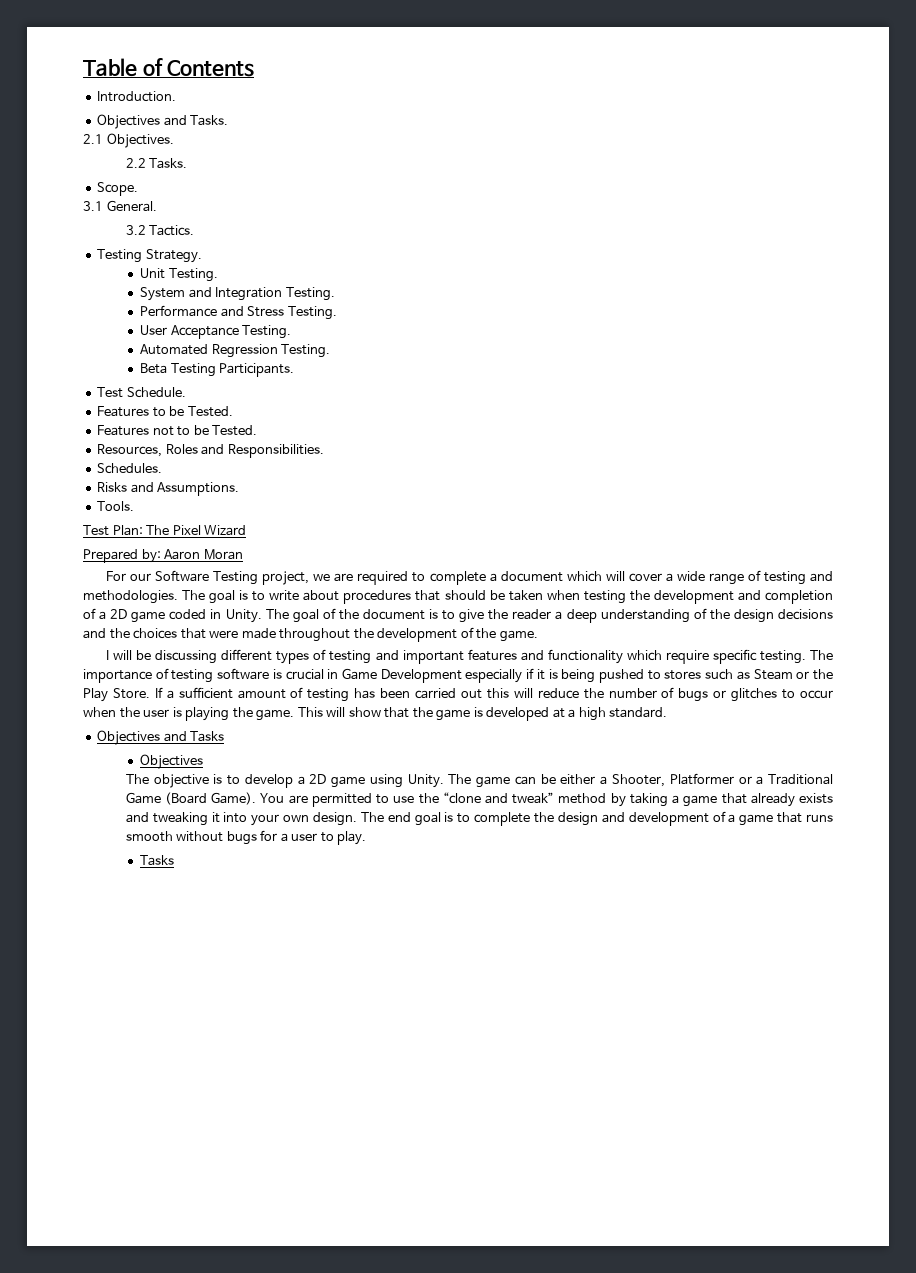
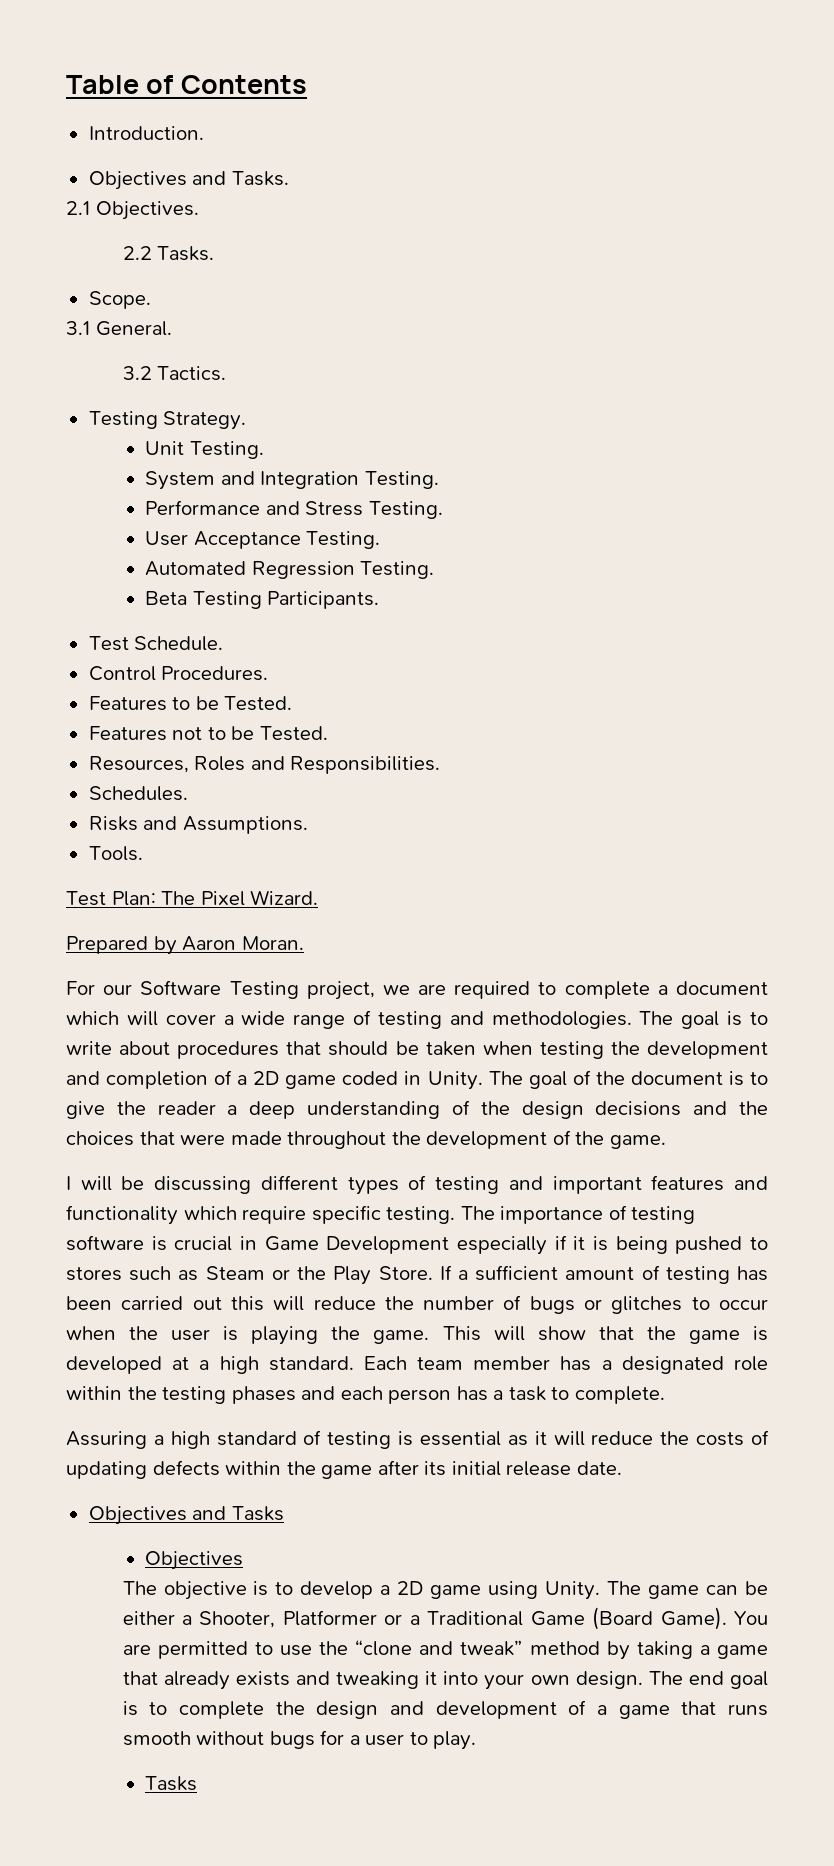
+ Control Procedures.
- Test Plan: The Pixel Wizard
+ Test Plan: The Pixel Wizard.
- Prepared by: Aaron Moran
+ Prepared by Aaron Moran.
+ Each team member has a designated role within the testing phases and each person has a task to complete.
+ Assuring a high standard of testing is essential as it will reduce the costs of updating defects within the game after its initial release date.

